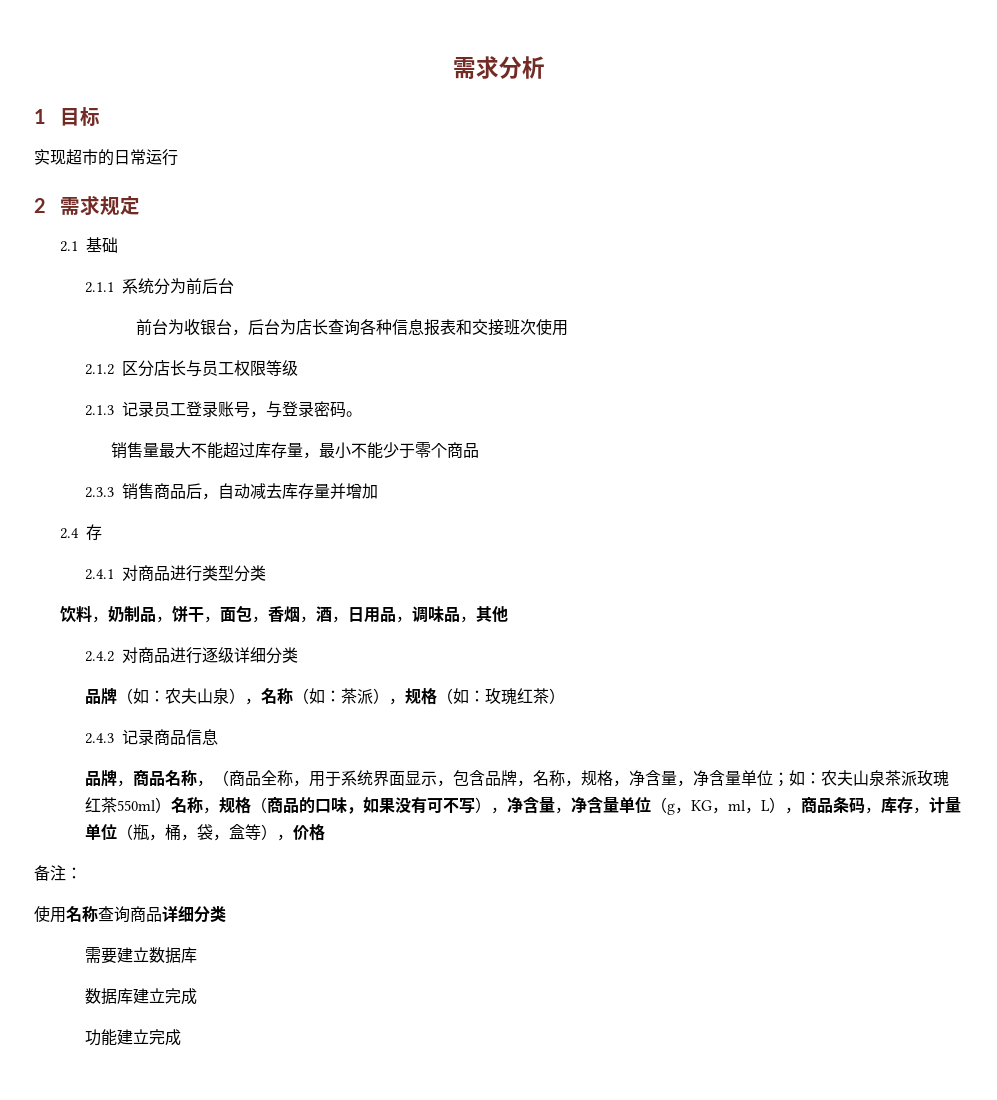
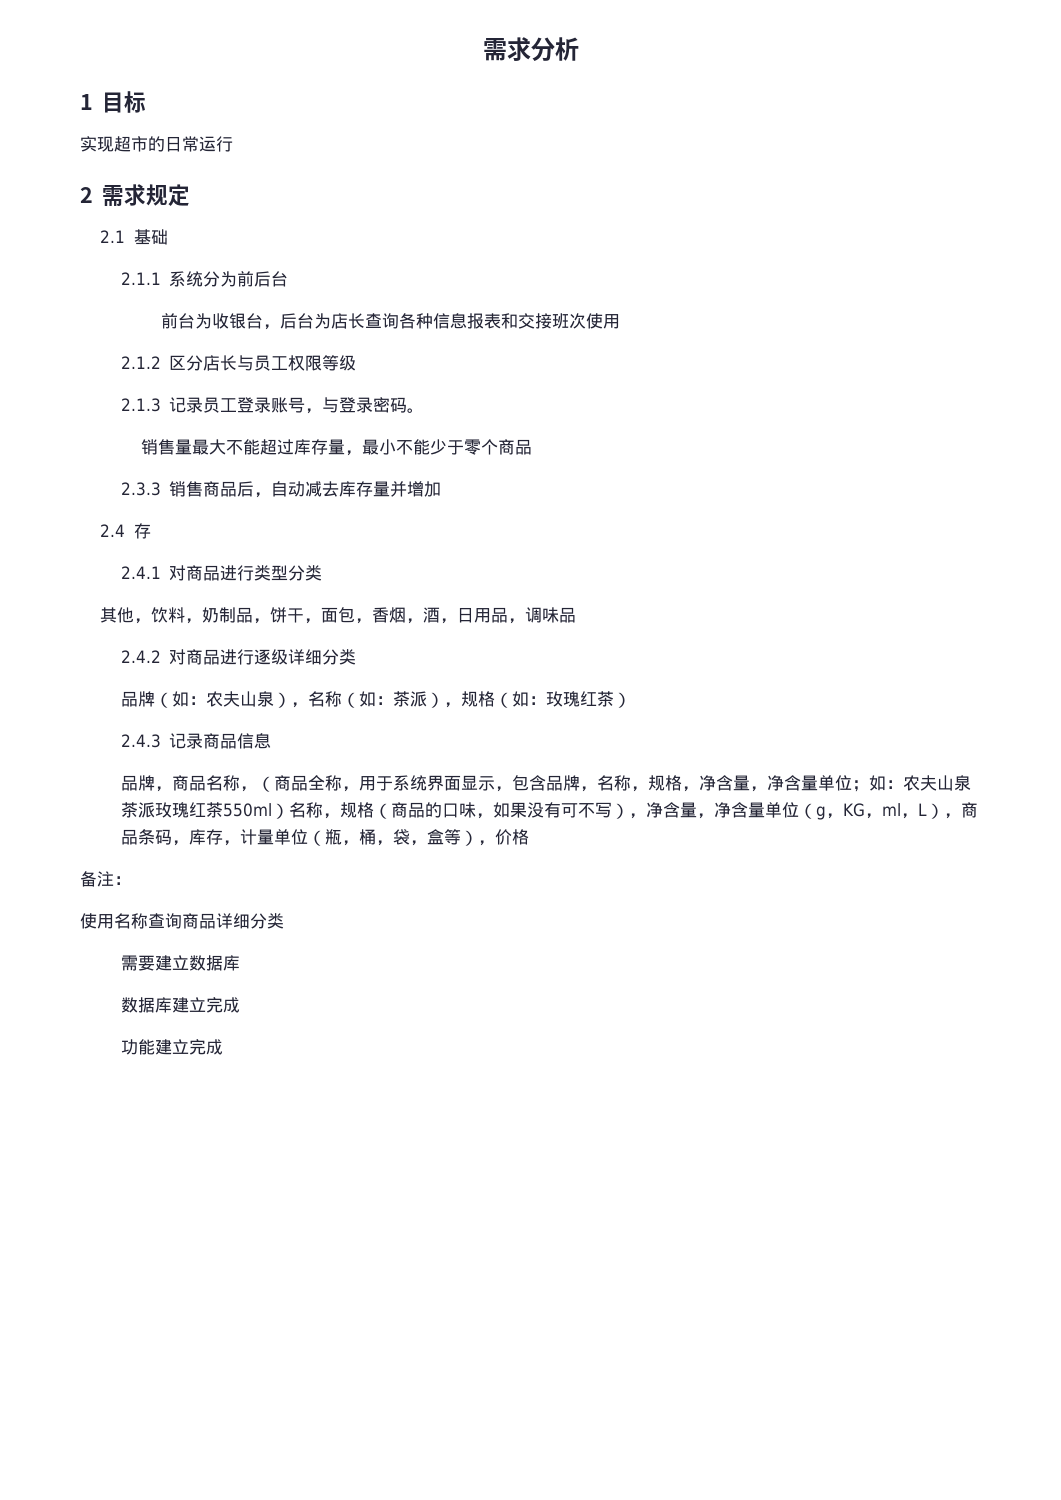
- 饮料，奶制品，饼干，面包，香烟，酒，日用品，调味品，其他
+ 其他，饮料，奶制品，饼干，面包，香烟，酒，日用品，调味品

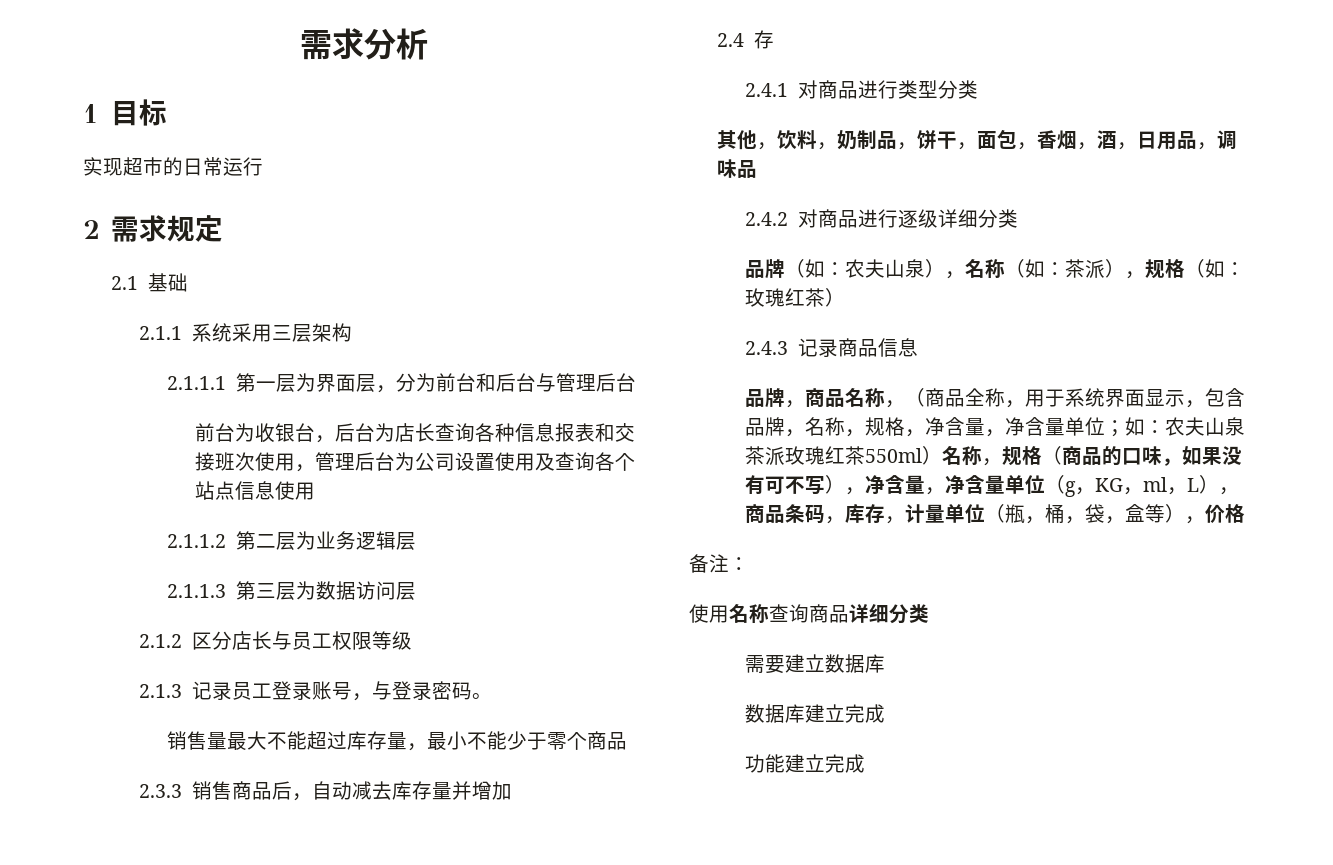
- 2.1.1系统分为前后台
+ 2.1.1系统采用三层架构
+ 2.1.1.1第一层为界面层，分为前台和后台与管理后台
- 前台为收银台，后台为店长查询各种信息报表和交接班次使用
+ 前台为收银台，后台为店长查询各种信息报表和交接班次使用，管理后台为公司设置使用及查询各个站点信息使用
+ 2.1.1.2第二层为业务逻辑层
+ 2.1.1.3第三层为数据访问层

